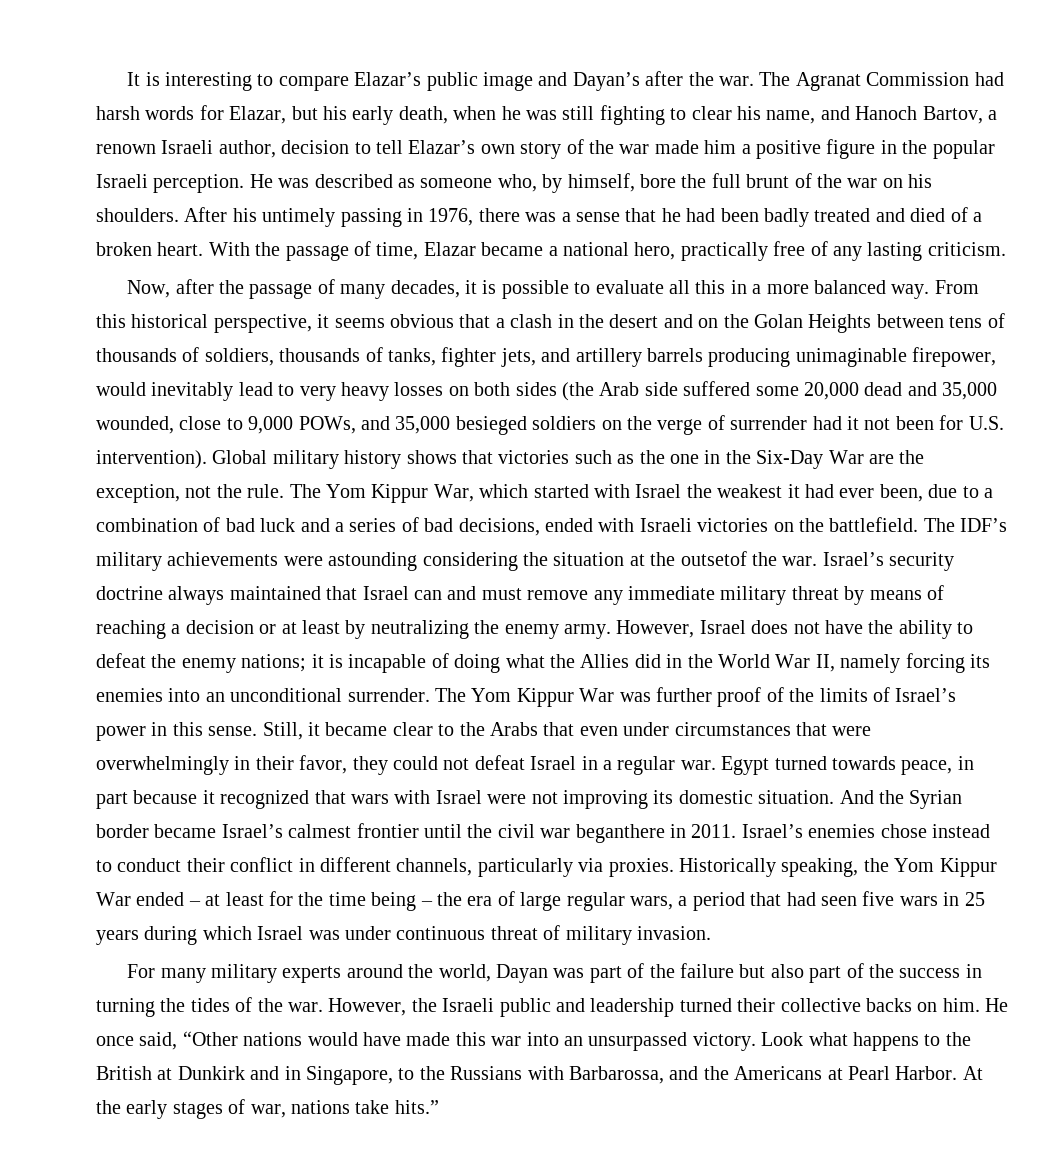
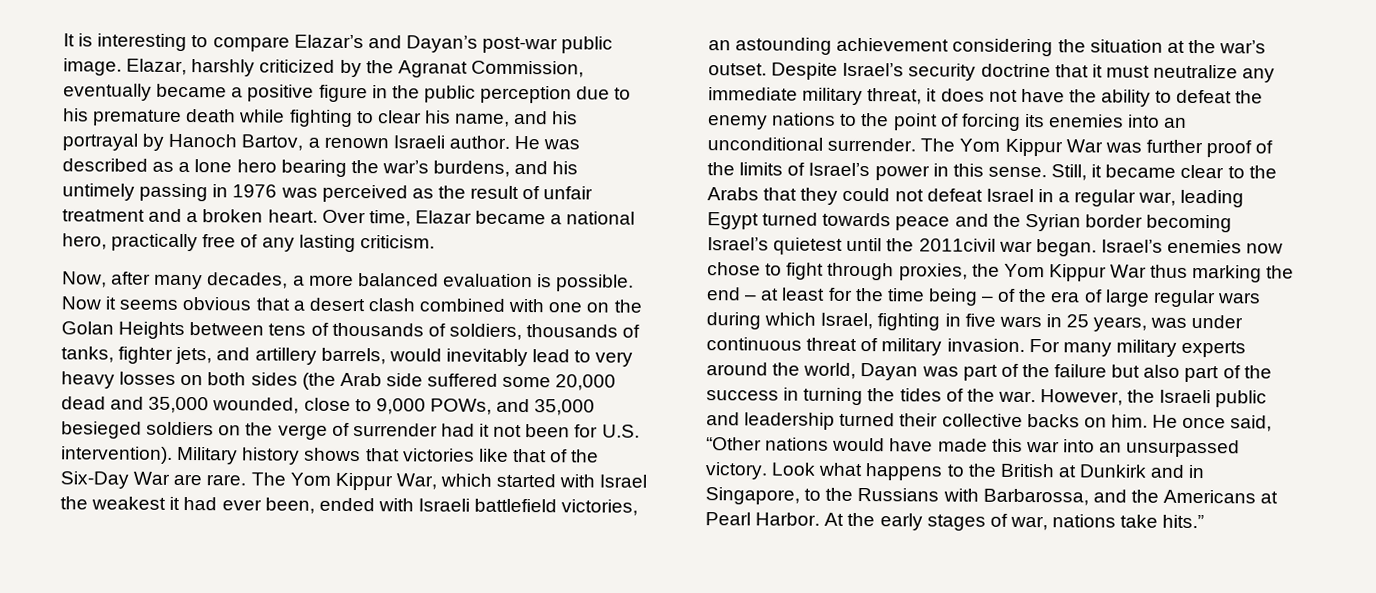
- It is interesting to compare Elazar’s public image and Dayan’s after the war. The Agranat Commission had harsh words for Elazar, but his early death, when he was still fighting to clear his name, and Hanoch Bartov, a renown Israeli author, decision to tell Elazar’s own story of the war made him a positive figure in the popular Israeli perception. He was described as someone who, by himself, bore the full brunt of the war on his shoulders. After his untimely passing in 1976, there was a sense that he had been badly treated and died of a broken heart. With the passage of time, Elazar became a national hero, practically free of any lasting criticism.
+ It is interesting to compare Elazar’s and Dayan’s post-war public image. Elazar, harshly criticized by the Agranat Commission, eventually became a positive figure in the public perception due to his premature death while fighting to clear his name, and his portrayal by Hanoch Bartov, a renown Israeli author. He was described as a lone hero bearing the war’s burdens, and his untimely passing in 1976 was perceived as the result of unfair treatment and a broken heart. Over time, Elazar became a national hero, practically free of any lasting criticism.
- Now, after the passage of many decades, it is possible to evaluate all this in a more balanced way. From this historical perspective, it seems obvious that a clash in the desert and on the Golan Heights between tens of thousands of soldiers, thousands of tanks, fighter jets, and artillery barrels producing unimaginable firepower, would inevitably lead to very heavy losses on both sides (the Arab side suffered some 20,000 dead and 35,000 wounded, close to 9,000 POWs, and 35,000 besieged soldiers on the verge of surrender had it not been for U.S. intervention).
+ Now, after many decades, a more balanced evaluation is possible. Now it seems obvious that a desert clash combined with one on the Golan Heights between tens of thousands of soldiers, thousands of tanks, fighter jets, and artillery barrels, would inevitably lead to very heavy losses on both sides (the Arab side suffered some 20,000 dead and 35,000 wounded, close to 9,000 POWs, and 35,000 besieged soldiers on the verge of surrender had it not been for U.S. intervention).
- Global military history shows that victories such as the one in the Six-Day War are the exception, not the rule.
+ Military history shows that victories like that of the Six-Day War are rare.
- The Yom Kippur War, which started with Israel the weakest it had ever been, due to a combination of bad luck and a series of bad decisions, ended with Israeli victories on the battlefield. The IDF’s military achievements were astounding considering the situation at the outsetof the war. Israel’s security doctrine always maintained that Israel can and must remove any immediate military threat by means of reaching a decision or at least by neutralizing the enemy army. However, Israel does not have the ability to defeat the enemy nations; it is incapable of doing what the Allies did in the World War II, namely forcing its enemies into an unconditional surrender.
+ The Yom Kippur War, which started with Israel the weakest it had ever been, ended with Israeli battlefield victories, an astounding achievement considering the situation at the war’s outset. Despite Israel’s security doctrine that it must neutralize any immediate military threat, it does not have the ability to defeat the enemy nations to the point of forcing its enemies into an unconditional surrender.
- Still, it became clear to the Arabs that even under circumstances that were overwhelmingly in their favor, they could not defeat Israel in a regular war. Egypt turned towards peace, in part because it recognized that wars with Israel were not improving its domestic situation. And the Syrian border became Israel’s calmest frontier until the civil war beganthere in 2011. Israel’s enemies chose instead to conduct their conflict in different channels, particularly via proxies. Historically speaking, the Yom Kippur War ended – at least for the time being – the era of large regular wars, a period that had seen five wars in 25 years during which Israel was under continuous threat of military invasion.
- For many military experts around the world, Dayan was part of the failure but also part of the success in turning the tides of the war.
+ Still, it became clear to the Arabs that they could not defeat Israel in a regular war, leading Egypt turned towards peace and the Syrian border becoming Israel’s quietest until the 2011civil war began. Israel’s enemies now chose to fight through proxies, the Yom Kippur War thus marking the end – at least for the time being – of the era of large regular wars during which Israel, fighting in five wars in 25 years, was under continuous threat of military invasion. For many military experts around the world, Dayan was part of the failure but also part of the success in turning the tides of the war.

